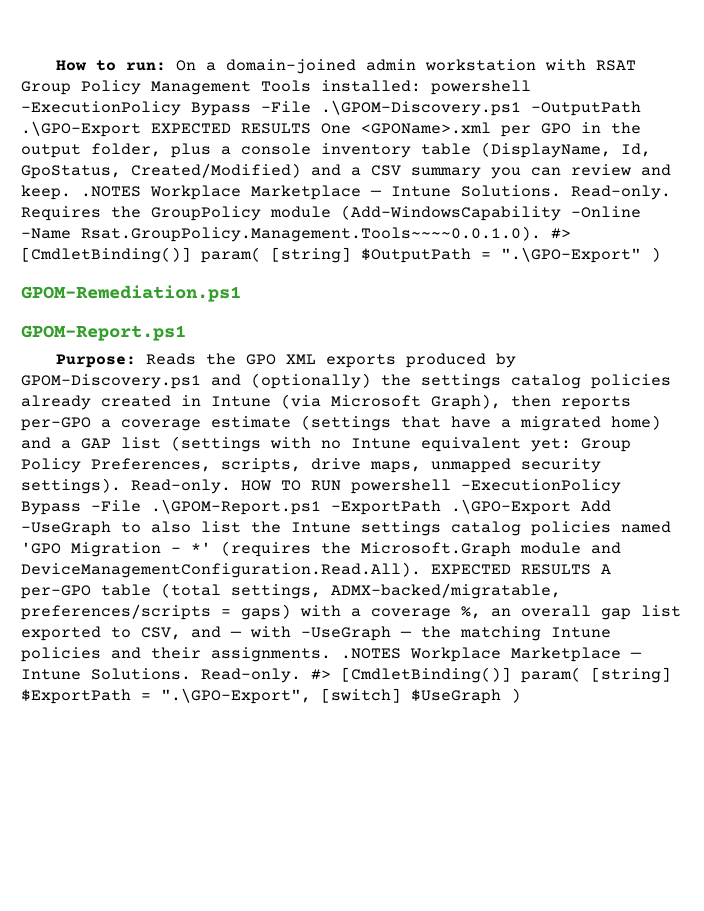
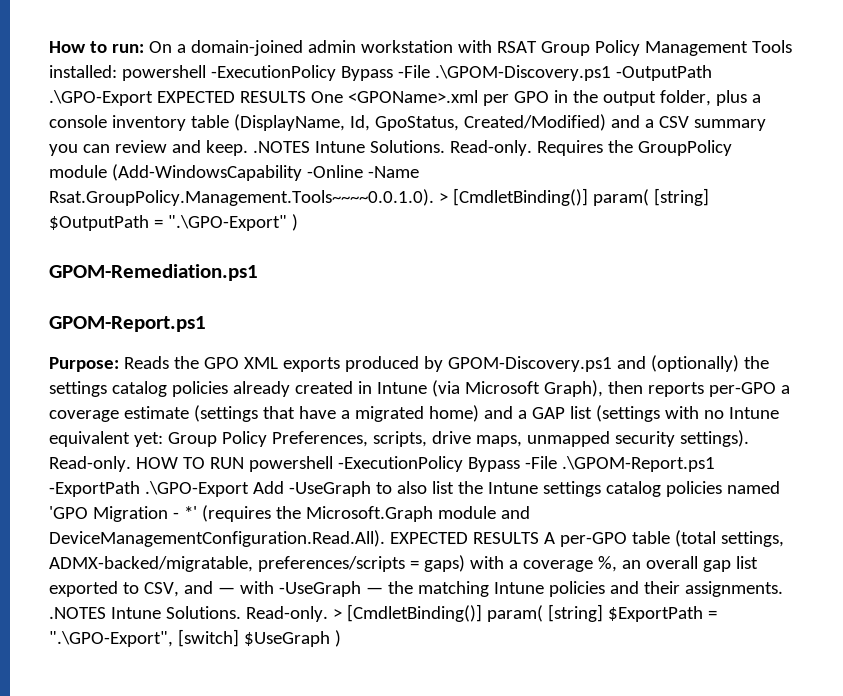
- How to run: On a domain-joined admin workstation with RSAT Group Policy Management Tools installed: powershell -ExecutionPolicy Bypass -File .\GPOM-Discovery.ps1 -OutputPath .\GPO-Export EXPECTED RESULTS One <GPOName>.xml per GPO in the output folder, plus a console inventory table (DisplayName, Id, GpoStatus, Created/Modified) and a CSV summary you can review and keep. .NOTES Workplace Marketplace — Intune Solutions.
+ How to run: On a domain-joined admin workstation with RSAT Group Policy Management Tools installed: powershell -ExecutionPolicy Bypass -File .\GPOM-Discovery.ps1 -OutputPath .\GPO-Export EXPECTED RESULTS One <GPOName>.xml per GPO in the output folder, plus a console inventory table (DisplayName, Id, GpoStatus, Created/Modified) and a CSV summary you can review and keep. .NOTES Intune Solutions.
- Requires the GroupPolicy module (Add-WindowsCapability -Online -Name Rsat.GroupPolicy.Management.Tools~~~~0.0.1.0). #> [CmdletBinding()] param( [string] $OutputPath = ".\GPO-Export" )
+ Requires the GroupPolicy module (Add-WindowsCapability -Online -Name Rsat.GroupPolicy.Management.Tools~~~~0.0.1.0). > [CmdletBinding()] param( [string] $OutputPath = ".\GPO-Export" )
- HOW TO RUN powershell -ExecutionPolicy Bypass -File .\GPOM-Report.ps1 -ExportPath .\GPO-Export Add -UseGraph to also list the Intune settings catalog policies named 'GPO Migration - *' (requires the Microsoft.Graph module and DeviceManagementConfiguration.Read.All). EXPECTED RESULTS A per-GPO table (total settings, ADMX-backed/migratable, preferences/scripts = gaps) with a coverage %, an overall gap list exported to CSV, and — with -UseGraph — the matching Intune policies and their assignments. .NOTES Workplace Marketplace — Intune Solutions. Read-only. #> [CmdletBinding()] param( [string] $ExportPath = ".\GPO-Export", [switch] $UseGraph )
+ HOW TO RUN powershell -ExecutionPolicy Bypass -File .\GPOM-Report.ps1 -ExportPath .\GPO-Export Add -UseGraph to also list the Intune settings catalog policies named 'GPO Migration - *' (requires the Microsoft.Graph module and DeviceManagementConfiguration.Read.All). EXPECTED RESULTS A per-GPO table (total settings, ADMX-backed/migratable, preferences/scripts = gaps) with a coverage %, an overall gap list exported to CSV, and — with -UseGraph — the matching Intune policies and their assignments. .NOTES Intune Solutions. Read-only. > [CmdletBinding()] param( [string] $ExportPath = ".\GPO-Export", [switch] $UseGraph )

